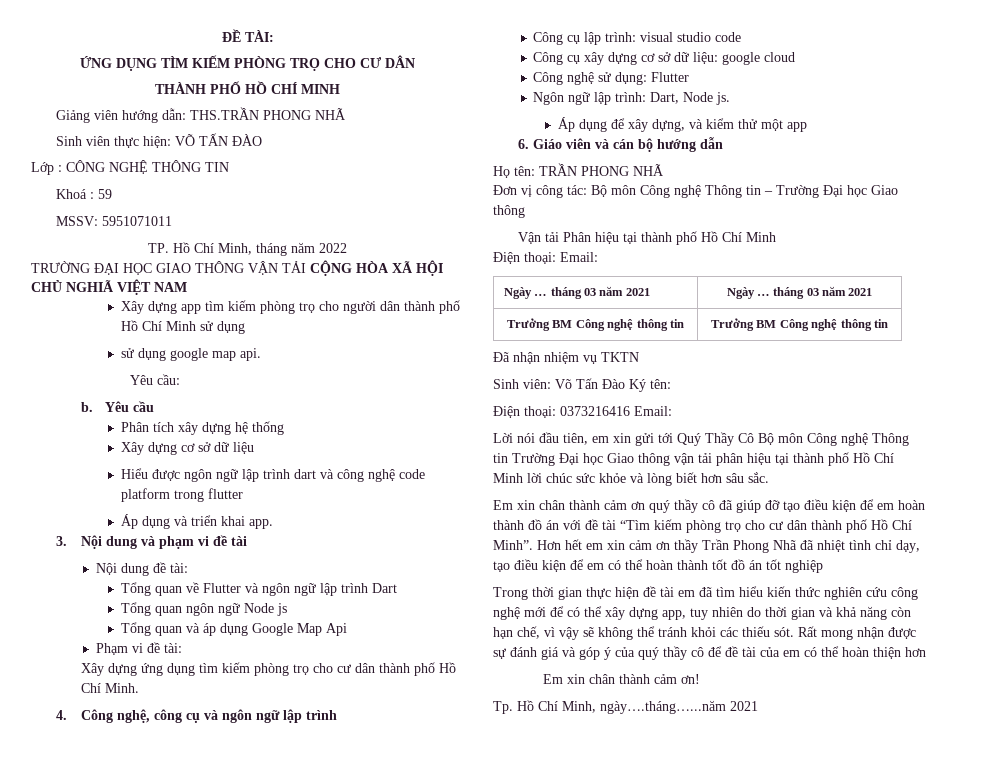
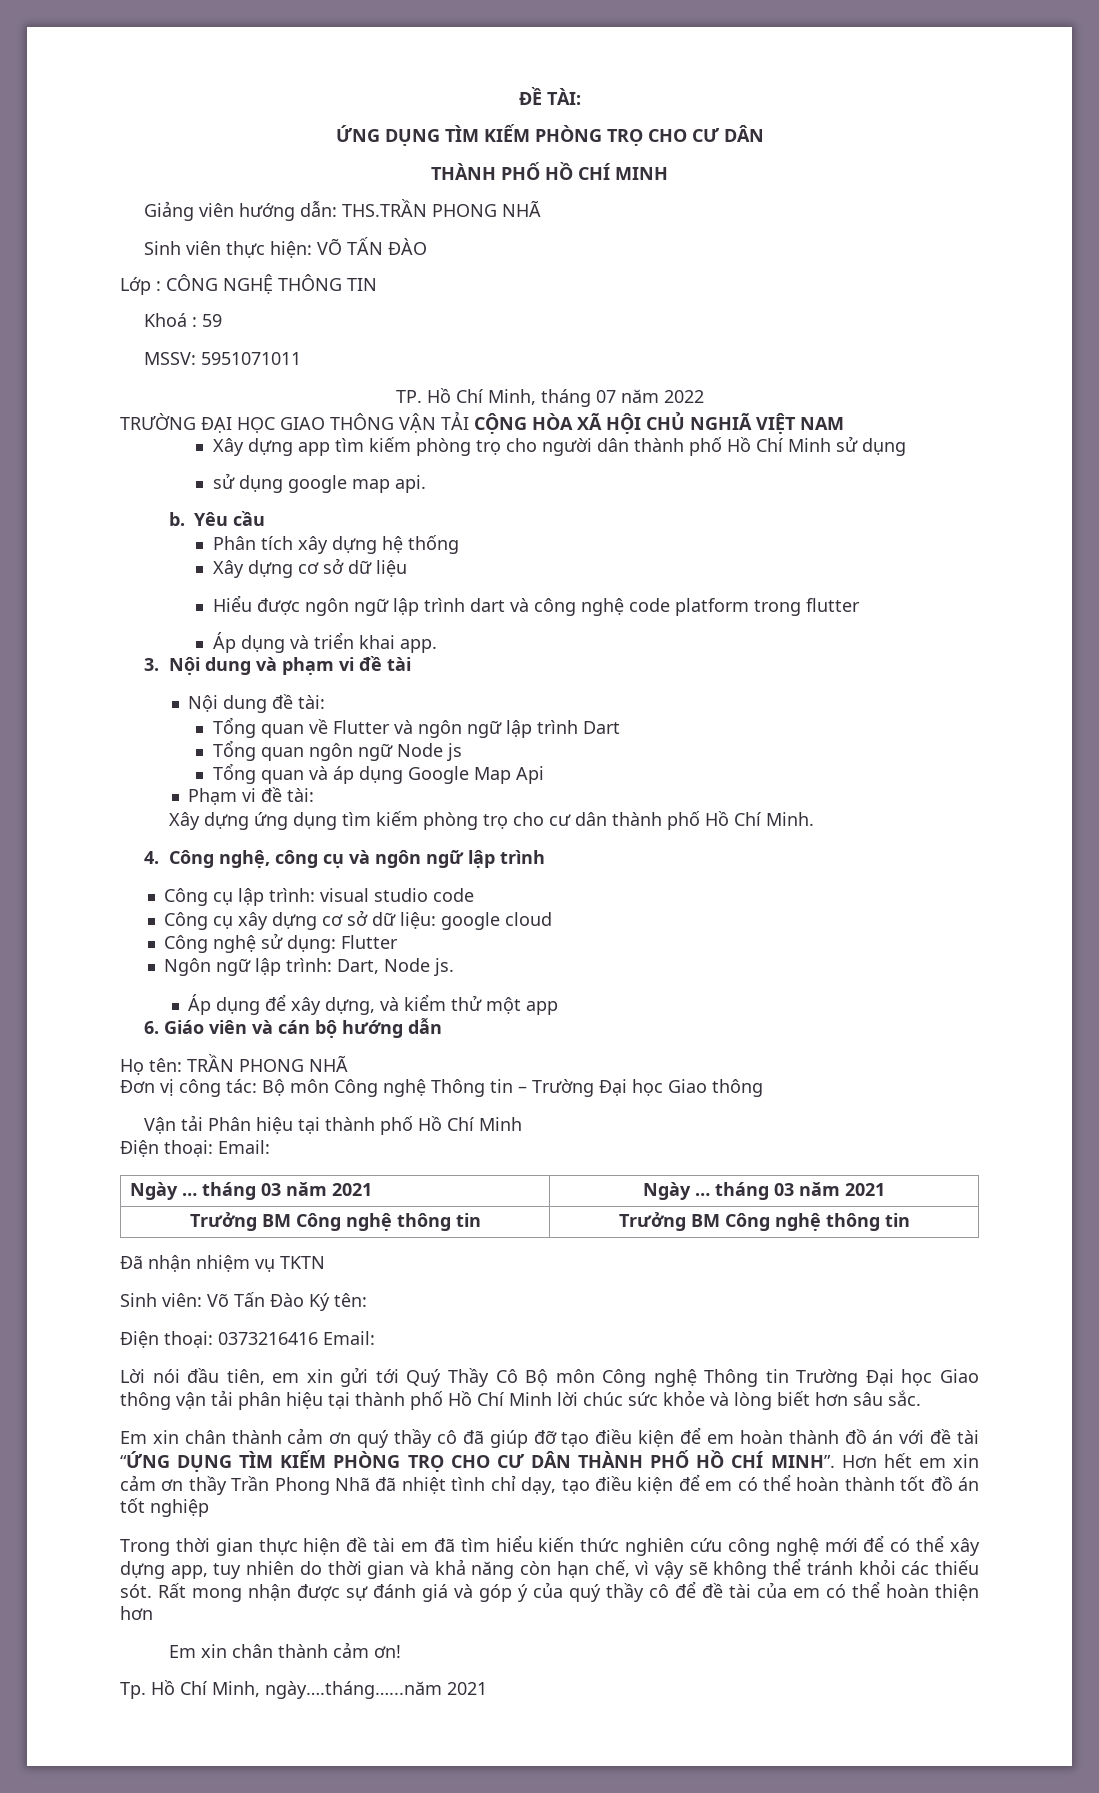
- TP. Hồ Chí Minh, tháng năm 2022
+ TP. Hồ Chí Minh, tháng 07 năm 2022
- Yêu cầu:
- Em xin chân thành cảm ơn quý thầy cô đã giúp đỡ tạo điều kiện để em hoàn thành đồ án với đề tài “Tìm kiếm phòng trọ cho cư dân thành phố Hồ Chí Minh”.
+ Em xin chân thành cảm ơn quý thầy cô đã giúp đỡ tạo điều kiện để em hoàn thành đồ án với đề tài “ỨNG DỤNG TÌM KIẾM PHÒNG TRỌ CHO CƯ DÂN THÀNH PHỐ HỒ CHÍ MINH”.

